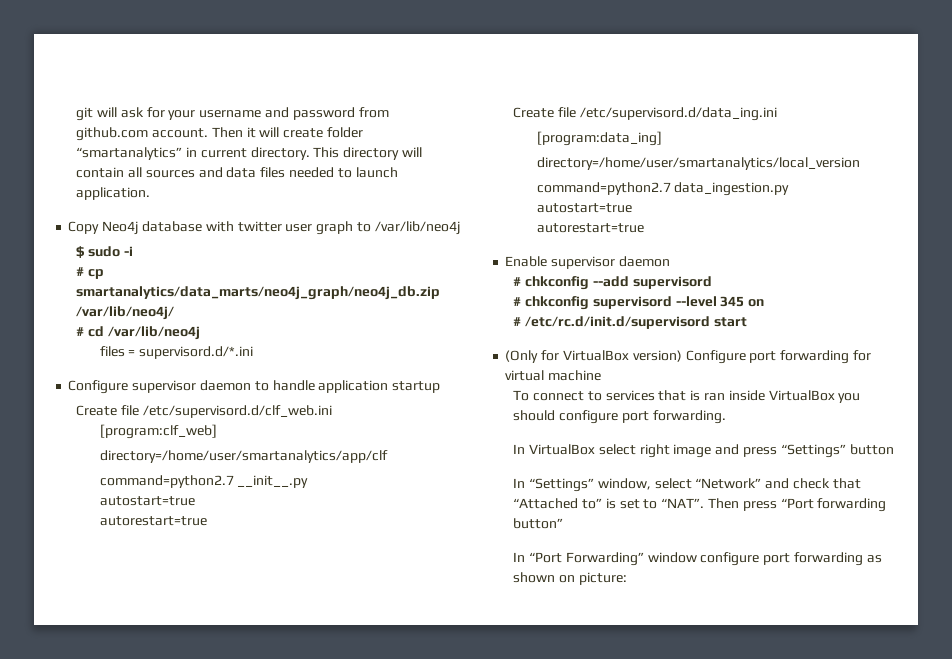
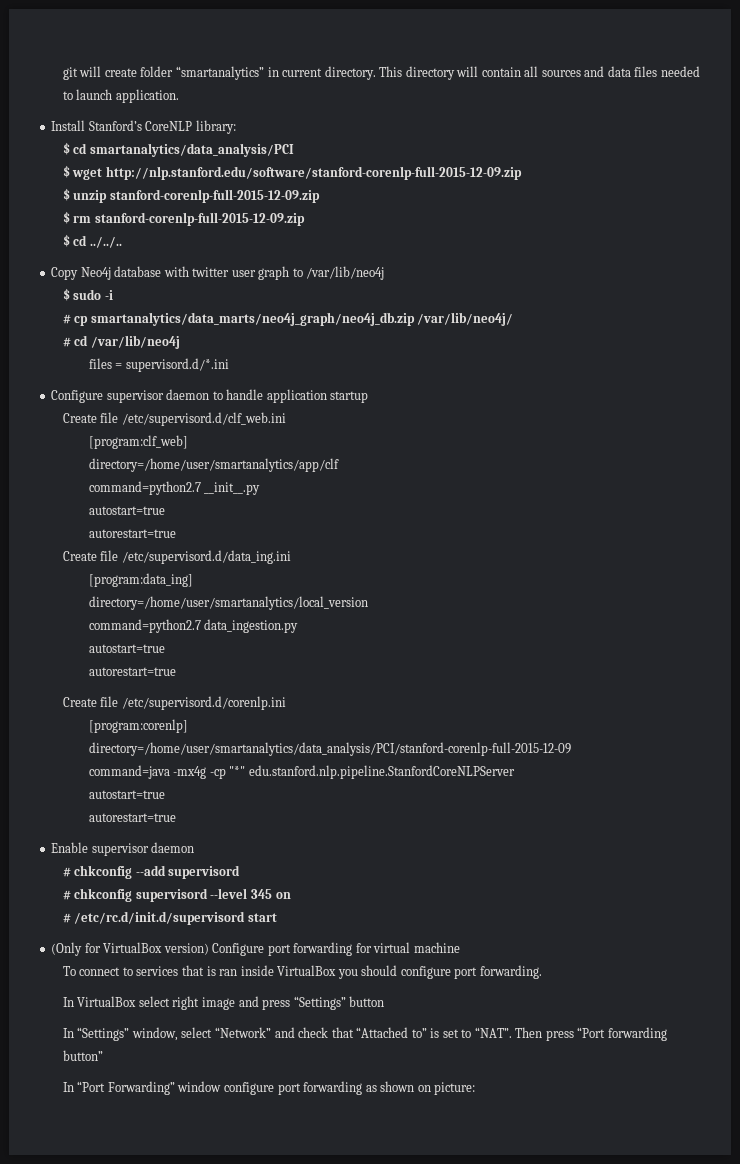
- git will ask for your username and password from github.com account. Then it will create folder “smartanalytics” in current directory.
+ git will create folder “smartanalytics” in current directory.
+ Install Stanford’s CoreNLP library:
+ $ cd smartanalytics/data_analysis/PCI
+ $ wget http://nlp.stanford.edu/software/stanford-corenlp-full-2015-12-09.zip
+ $ unzip stanford-corenlp-full-2015-12-09.zip
+ $ rm stanford-corenlp-full-2015-12-09.zip
+ $ cd ../../..
+ Create file /etc/supervisord.d/corenlp.ini
+ [program:corenlp]
+ directory=/home/user/smartanalytics/data_analysis/PCI/stanford-corenlp-full-2015-12-09
+ command=java -mx4g -cp "*" edu.stanford.nlp.pipeline.StanfordCoreNLPServer
+ autostart=true
+ autorestart=true

